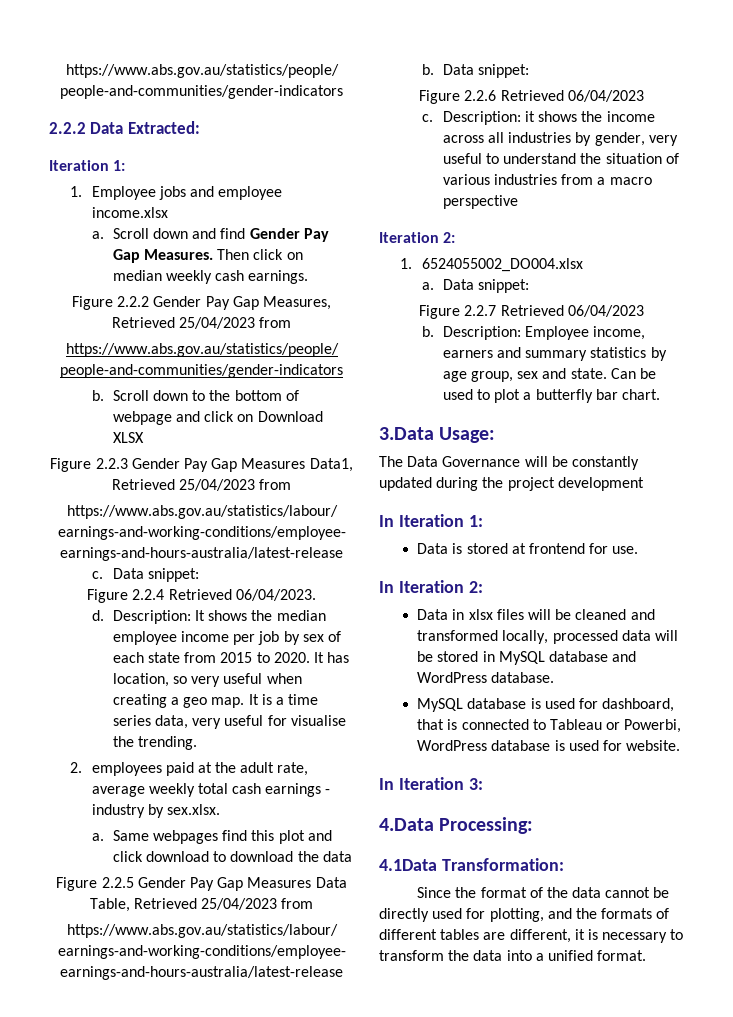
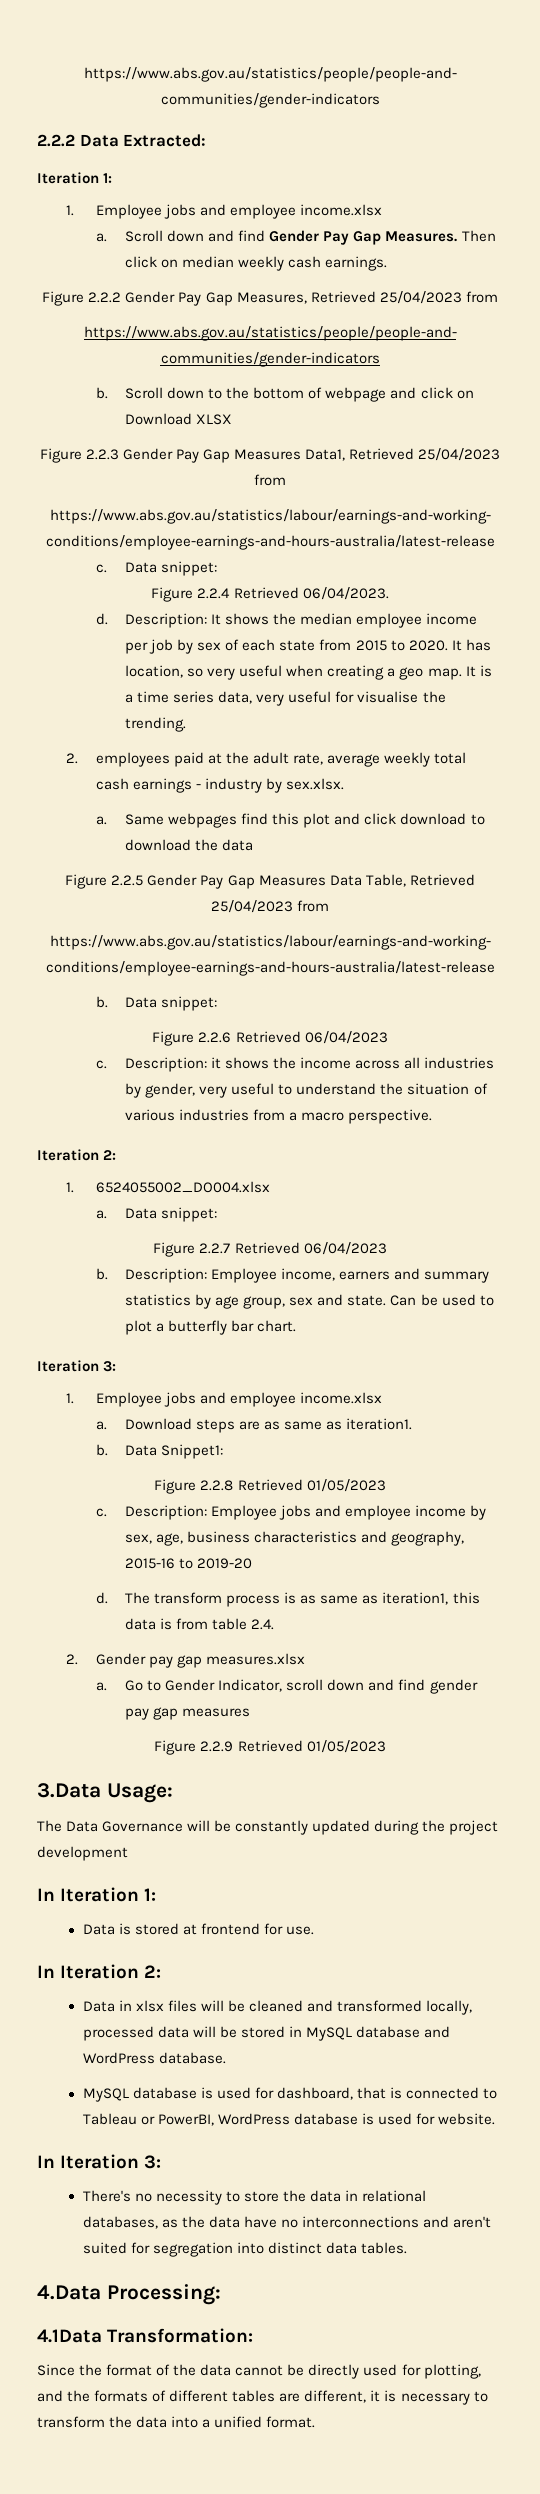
- Description: it shows the income across all industries by gender, very useful to understand the situation of various industries from a macro perspective
+ Description: it shows the income across all industries by gender, very useful to understand the situation of various industries from a macro perspective.
  Can be used to plot a butterfly bar chart.
+ Iteration 3:
+ 1. Employee jobs and employee income.xlsx
+ a. Download steps are as same as iteration1.
+ b. Data Snippet1:
+ Figure 2.2.8 Retrieved 01/05/2023
+ c. Description: Employee jobs and employee income by sex, age, business characteristics and geography, 2015-16 to 2019-20
+ d. The transform process is as same as iteration1, this data is from table 2.4.
+ 2. Gender pay gap measures.xlsx
+ a. Go to Gender Indicator, scroll down and find gender pay gap measures
+ Figure 2.2.9 Retrieved 01/05/2023
- MySQL database is used for dashboard, that is connected to Tableau or Powerbi, WordPress database is used for website.
+ MySQL database is used for dashboard, that is connected to Tableau or PowerBI, WordPress database is used for website.
+ There's no necessity to store the data in relational databases, as the data have no interconnections and aren't suited for segregation into distinct data tables.

